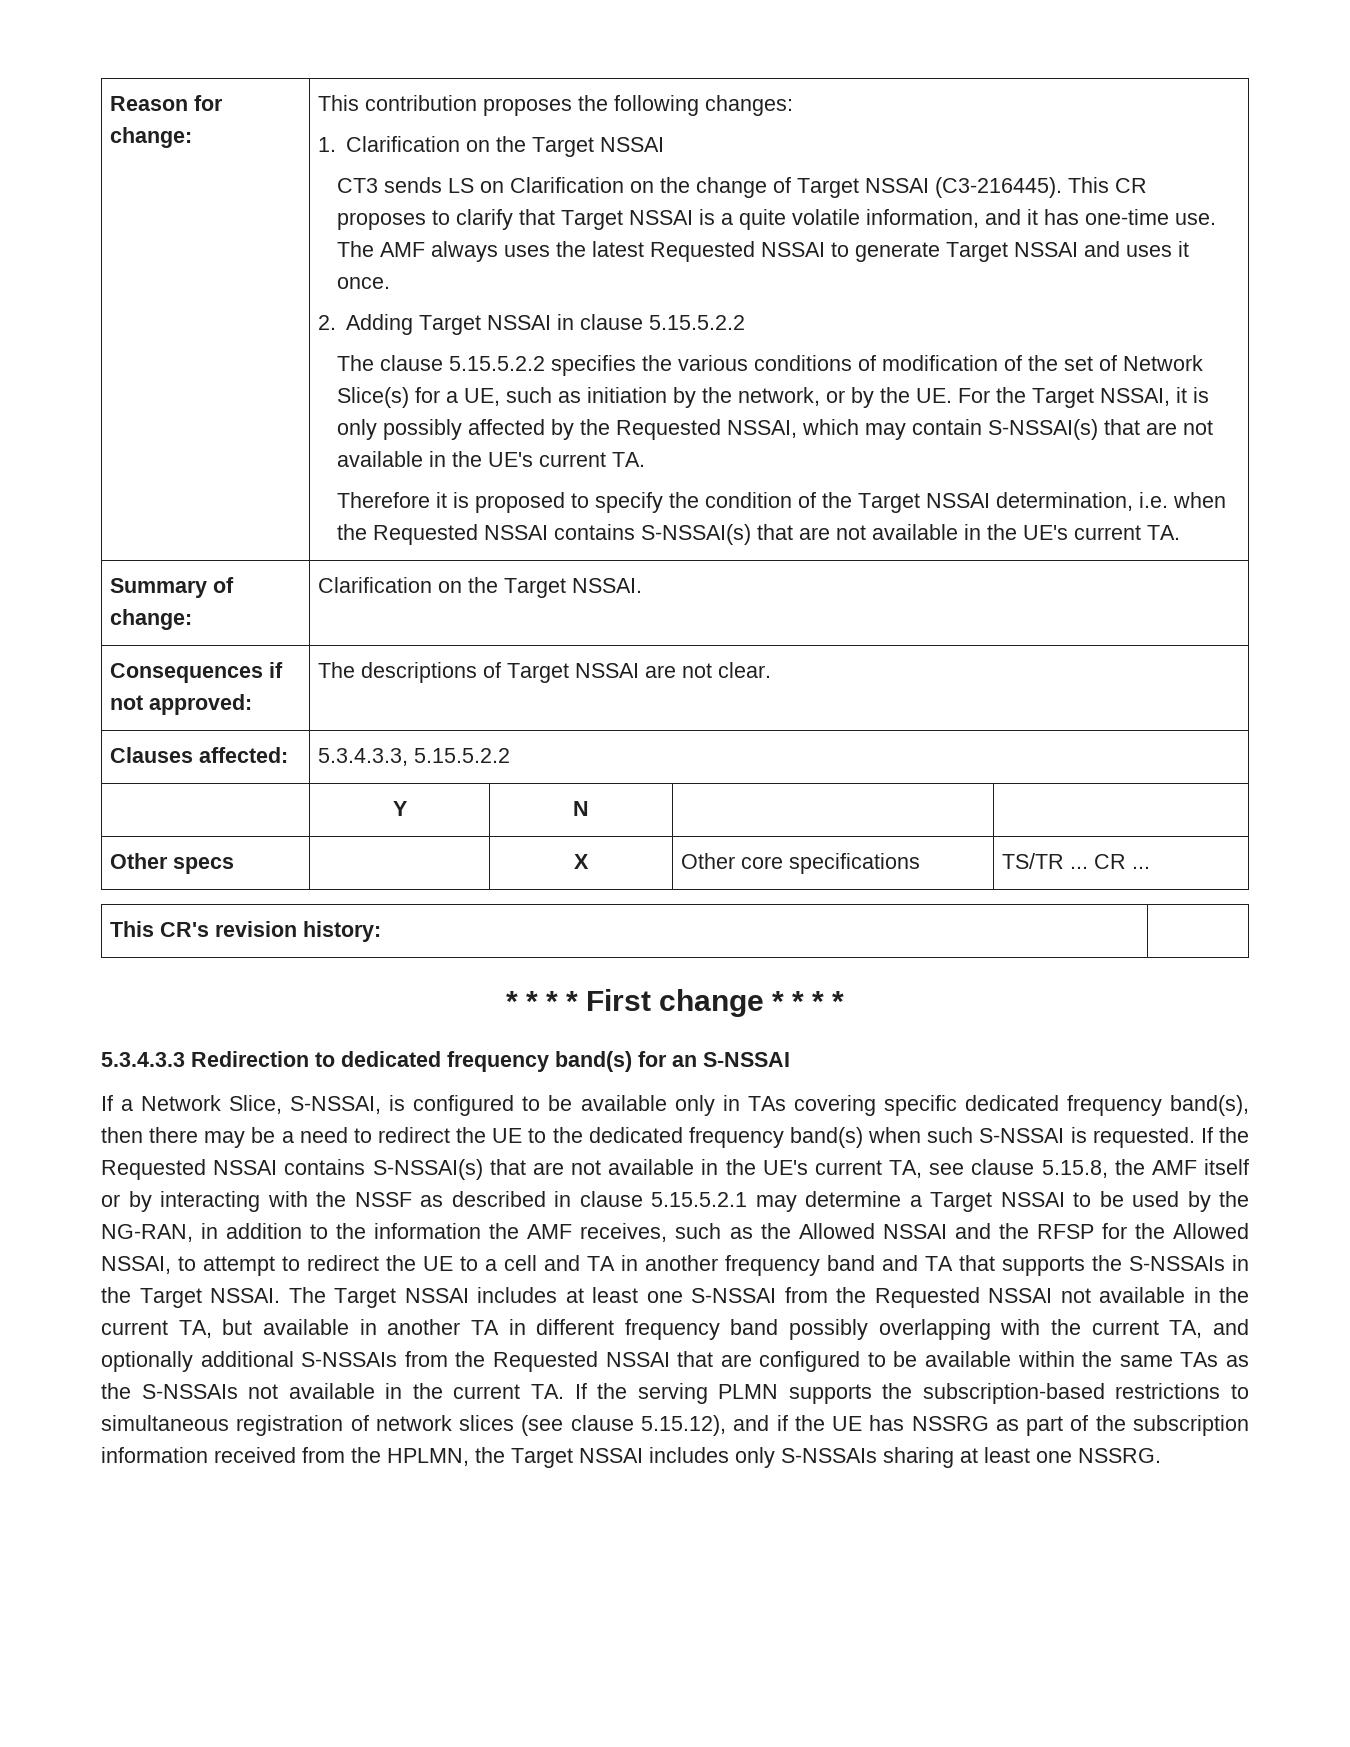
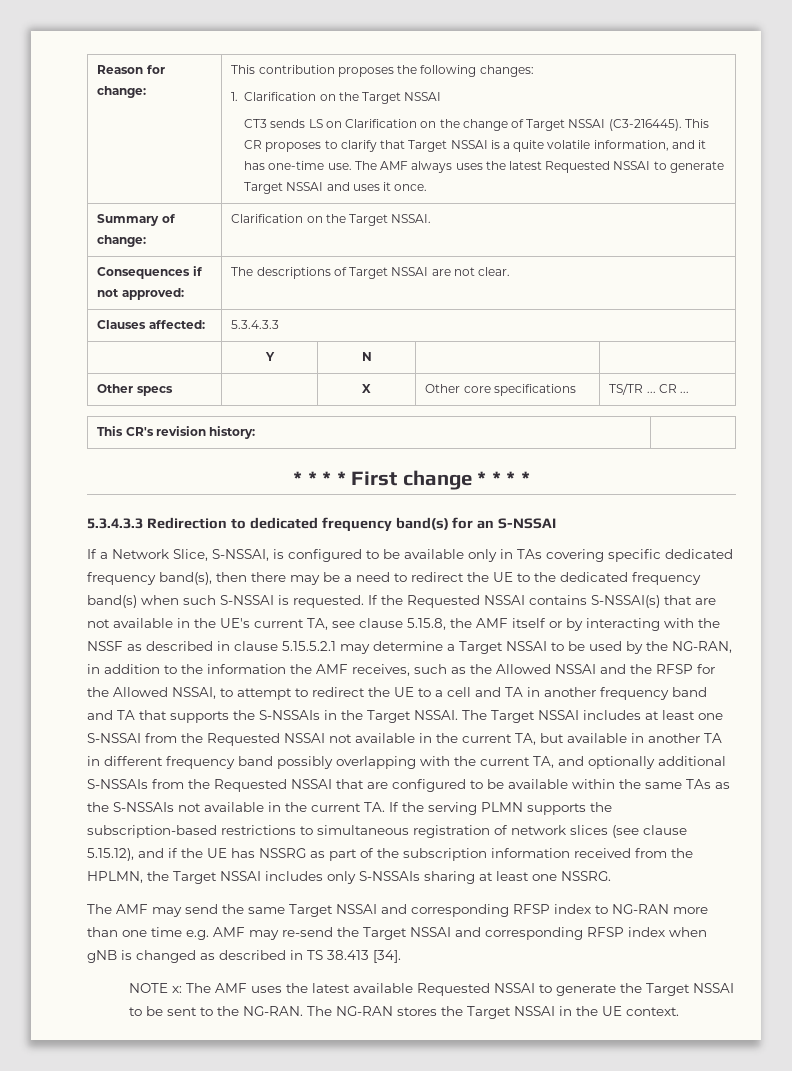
- 2. Adding Target NSSAI in clause 5.15.5.2.2
- The clause 5.15.5.2.2 specifies the various conditions of modification of the set of Network Slice(s) for a UE, such as initiation by the network, or by the UE. For the Target NSSAI, it is only possibly affected by the Requested NSSAI, which may contain S-NSSAI(s) that are not available in the UE's current TA.
- Therefore it is proposed to specify the condition of the Target NSSAI determination, i.e. when the Requested NSSAI contains S-NSSAI(s) that are not available in the UE's current TA.
- Clauses affected: | 5.3.4.3.3, 5.15.5.2.2
+ Clauses affected: | 5.3.4.3.3
+ The AMF may send the same Target NSSAI and corresponding RFSP index to NG-RAN more than one time e.g. AMF may re-send the Target NSSAI and corresponding RFSP index when gNB is changed as described in TS 38.413 [34].
+ NOTE x: The AMF uses the latest available Requested NSSAI to generate the Target NSSAI to be sent to the NG-RAN. The NG-RAN stores the Target NSSAI in the UE context.

